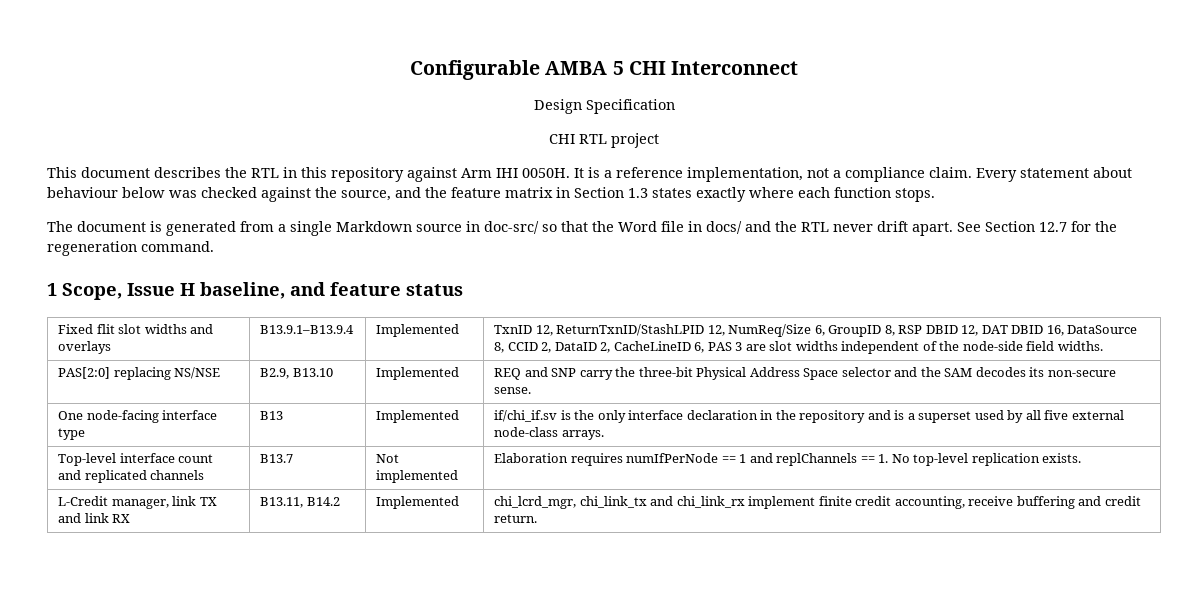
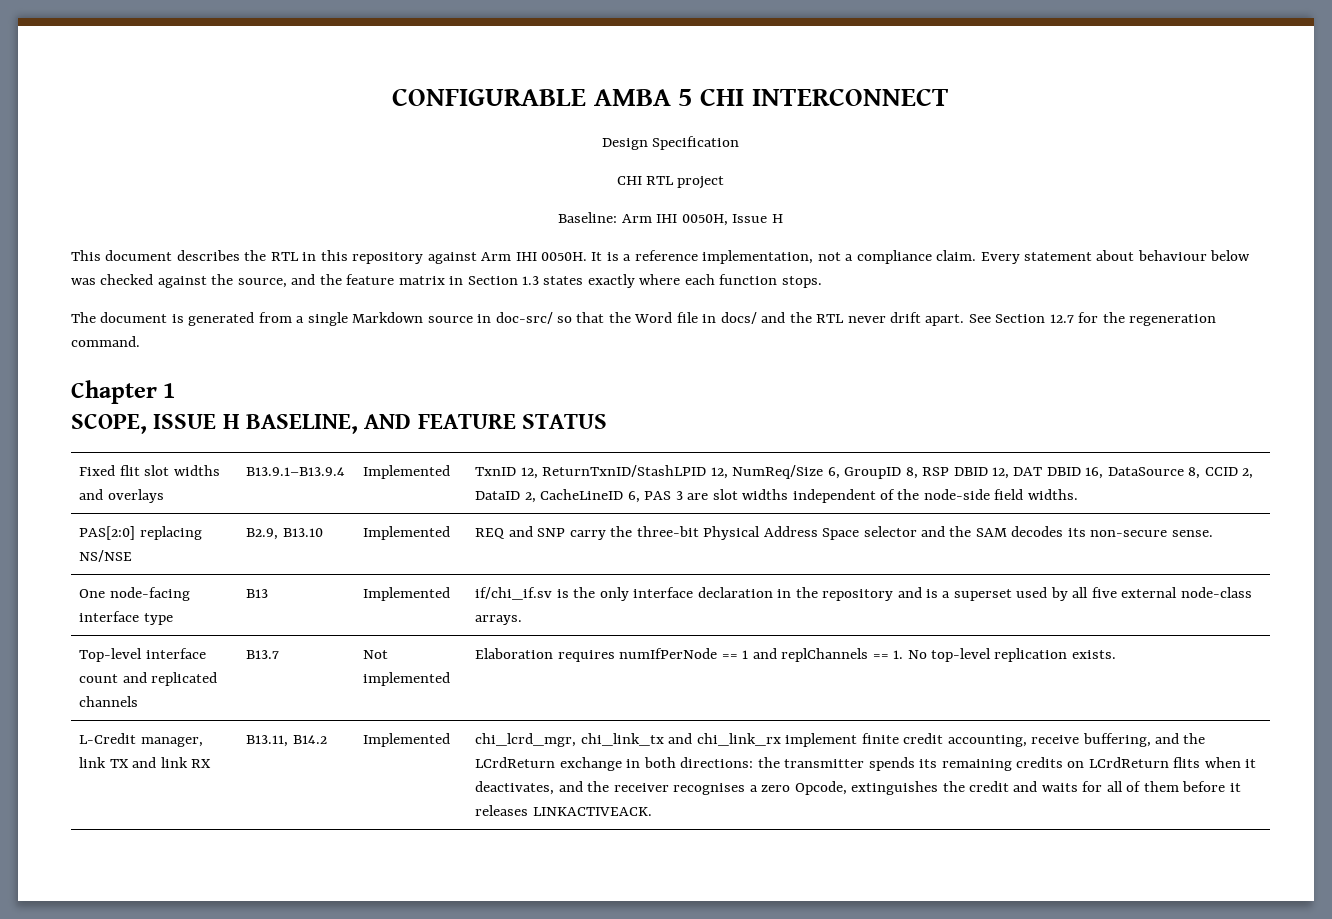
- Configurable AMBA 5 CHI Interconnect
+ CONFIGURABLE AMBA 5 CHI INTERCONNECT
+ Baseline: Arm IHI 0050H, Issue H
- 1 Scope, Issue H baseline, and feature status
+ Chapter 1
+ SCOPE, ISSUE H BASELINE, AND FEATURE STATUS
- chi_lcrd_mgr, chi_link_tx and chi_link_rx implement finite credit accounting, receive buffering and credit return.
+ chi_lcrd_mgr, chi_link_tx and chi_link_rx implement finite credit accounting, receive buffering, and the LCrdReturn exchange in both directions: the transmitter spends its remaining credits on LCrdReturn flits when it deactivates, and the receiver recognises a zero Opcode, extinguishes the credit and waits for all of them before it releases LINKACTIVEACK.

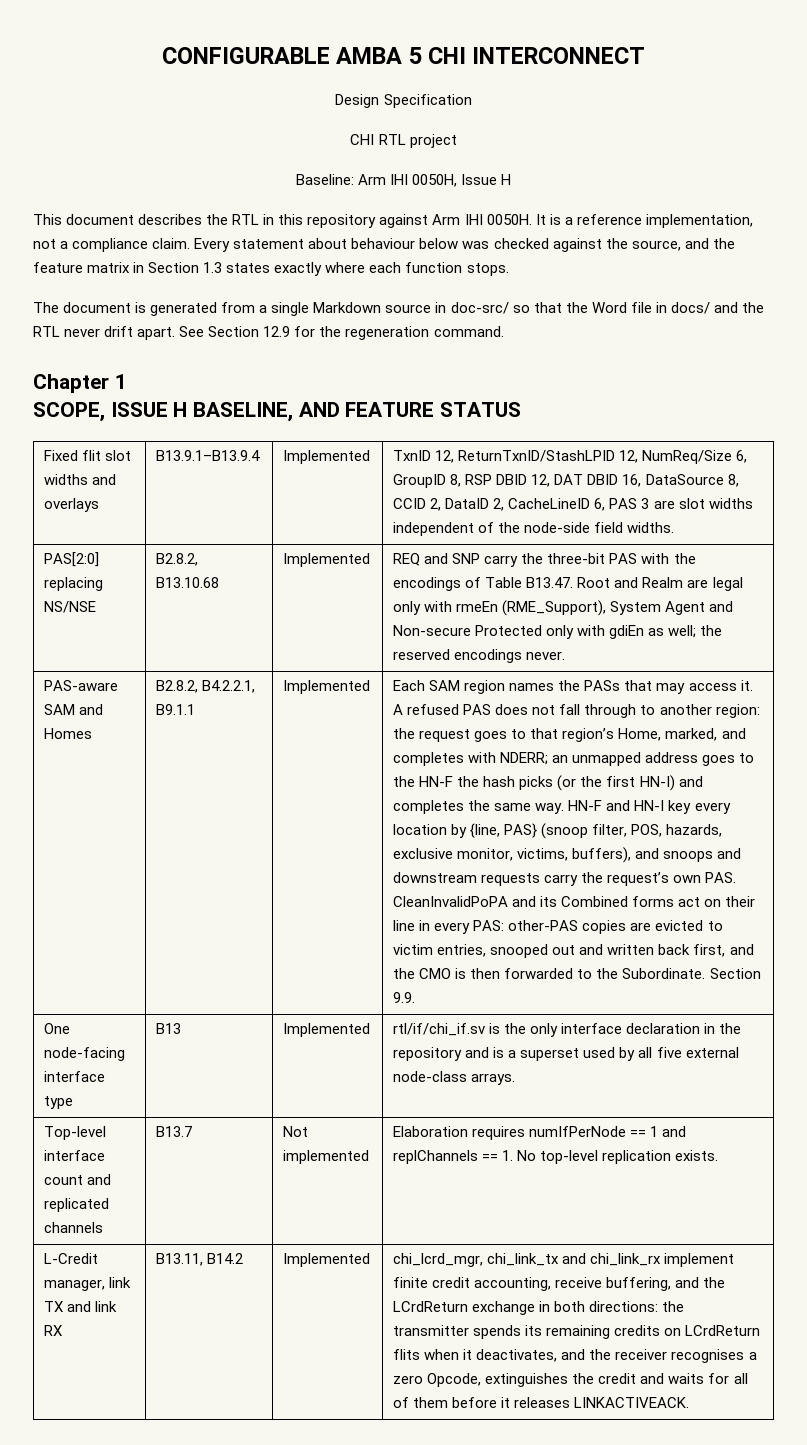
- See Section 12.7 for the regeneration command.
+ See Section 12.9 for the regeneration command.
- B2.9, B13.10
+ B2.8.2, B13.10.68
- REQ and SNP carry the three-bit Physical Address Space selector and the SAM decodes its non-secure sense.
+ REQ and SNP carry the three-bit PAS with the encodings of Table B13.47. Root and Realm are legal only with rmeEn (RME_Support), System Agent and Non-secure Protected only with gdiEn as well; the reserved encodings never.
+ PAS-aware SAM and Homes | B2.8.2, B4.2.2.1, B9.1.1 | Implemented | Each SAM region names the PASs that may access it. A refused PAS does not fall through to another region: the request goes to that region’s Home, marked, and completes with NDERR; an unmapped address goes to the HN-F the hash picks (or the first HN-I) and completes the same way. HN-F and HN-I key every location by {line, PAS} (snoop filter, POS, hazards, exclusive monitor, victims, buffers), and snoops and downstream requests carry the request’s own PAS. CleanInvalidPoPA and its Combined forms act on their line in every PAS: other-PAS copies are evicted to victim entries, snooped out and written back first, and the CMO is then forwarded to the Subordinate. Section 9.9.
- One node-facing interface type | B13 | Implemented | if/chi_if.sv is the only interface declaration in the repository and is a superset used by all five external node-class arrays.
+ One node-facing interface type | B13 | Implemented | rtl/if/chi_if.sv is the only interface declaration in the repository and is a superset used by all five external node-class arrays.

